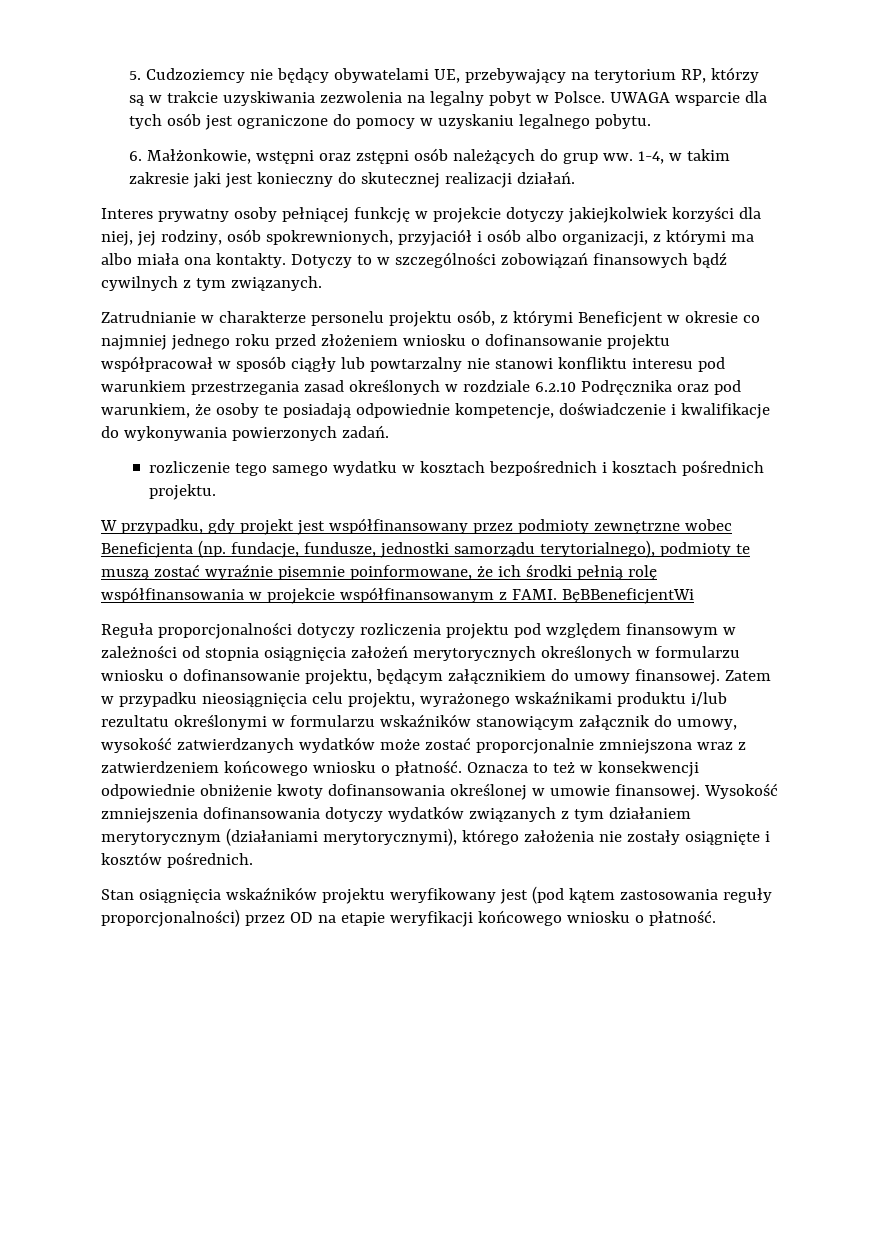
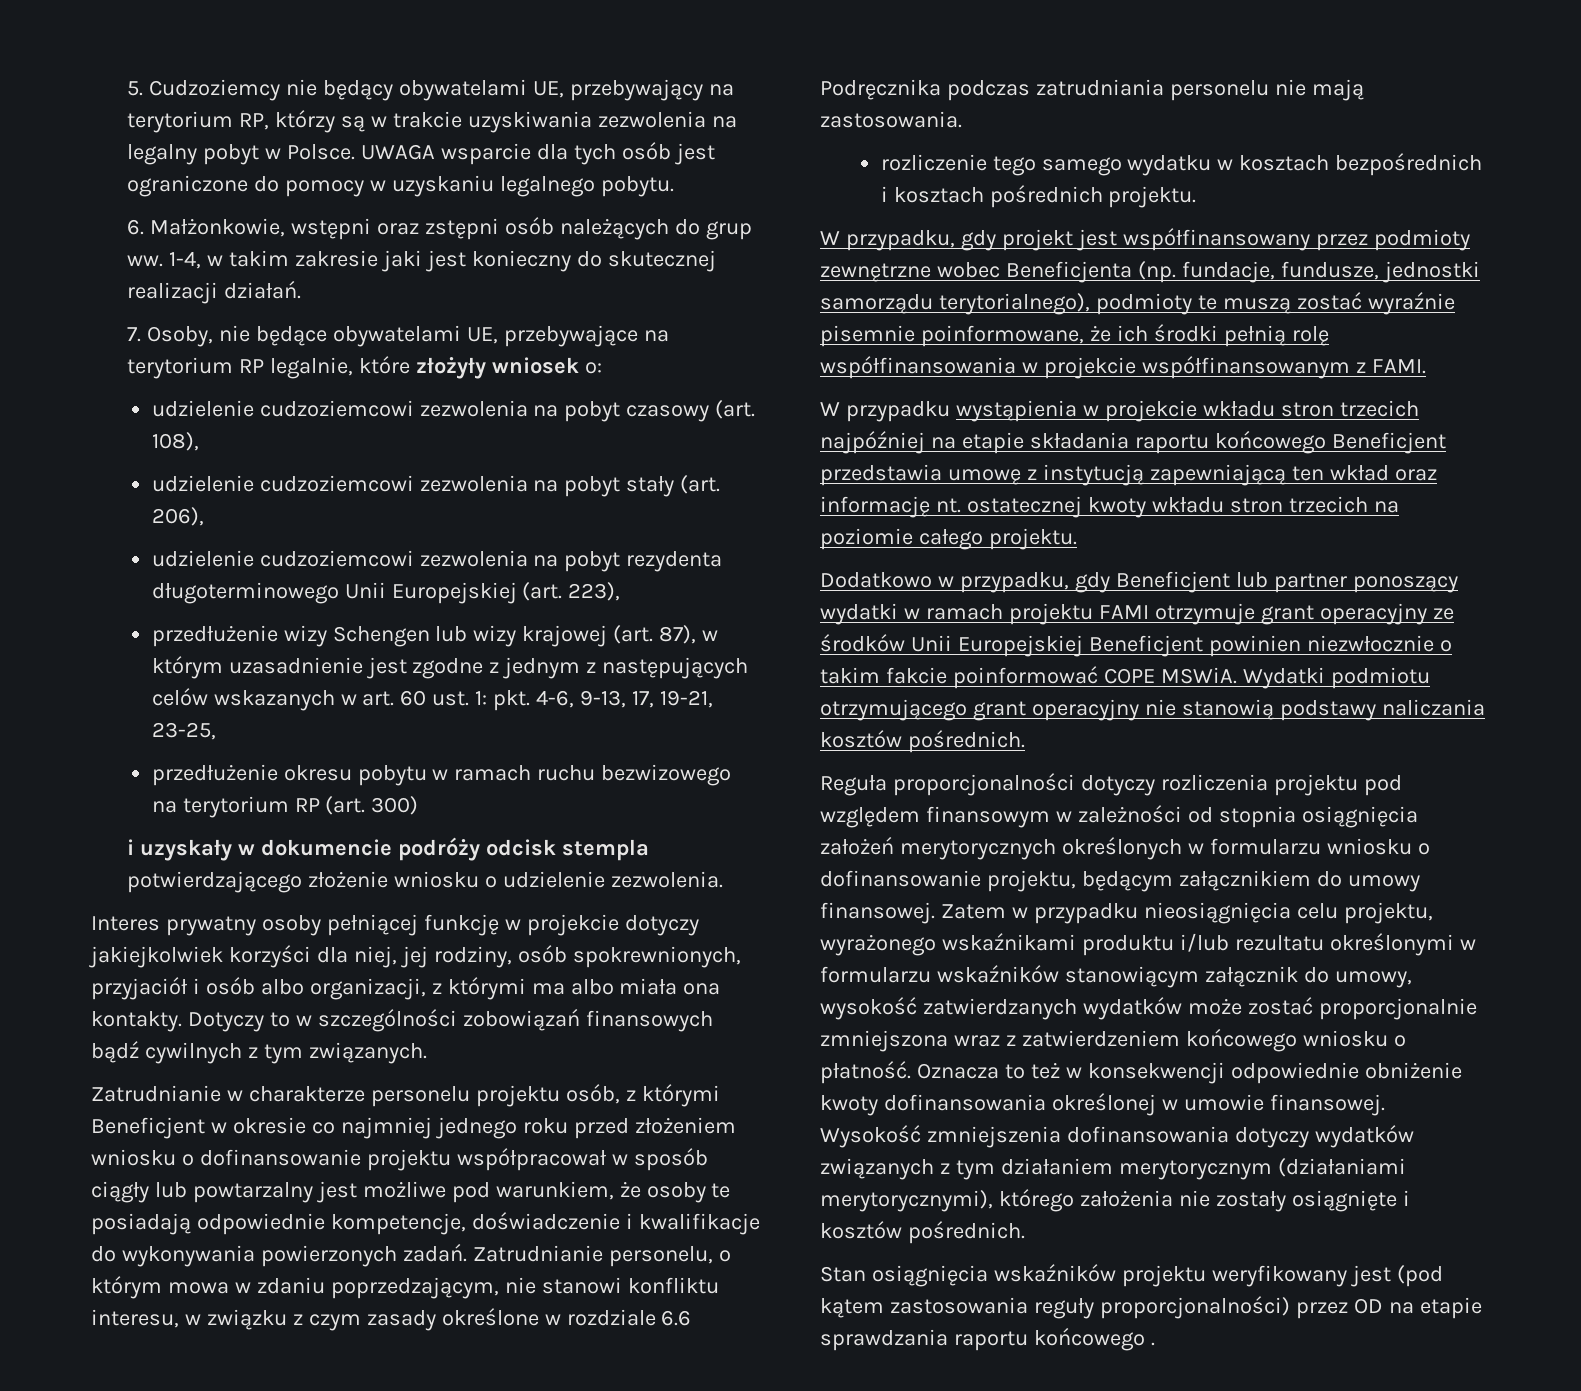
+ 7. Osoby, nie będące obywatelami UE, przebywające na terytorium RP legalnie, które złożyły wniosek o:
+ udzielenie cudzoziemcowi zezwolenia na pobyt czasowy (art. 108),
+ udzielenie cudzoziemcowi zezwolenia na pobyt stały (art. 206),
+ udzielenie cudzoziemcowi zezwolenia na pobyt rezydenta długoterminowego Unii Europejskiej (art. 223),
+ przedłużenie wizy Schengen lub wizy krajowej (art. 87), w którym uzasadnienie jest zgodne z jednym z następujących celów wskazanych w art. 60 ust. 1: pkt. 4-6, 9-13, 17, 19-21, 23-25,
+ przedłużenie okresu pobytu w ramach ruchu bezwizowego na terytorium RP (art. 300)
+ i uzyskały w dokumencie podróży odcisk stempla potwierdzającego złożenie wniosku o udzielenie zezwolenia.
- Zatrudnianie w charakterze personelu projektu osób, z którymi Beneficjent w okresie co najmniej jednego roku przed złożeniem wniosku o dofinansowanie projektu współpracował w sposób ciągły lub powtarzalny nie stanowi konfliktu interesu pod warunkiem przestrzegania zasad określonych w rozdziale 6.2.10 Podręcznika oraz pod warunkiem, że osoby te posiadają odpowiednie kompetencje, doświadczenie i kwalifikacje do wykonywania powierzonych zadań.
+ Zatrudnianie w charakterze personelu projektu osób, z którymi Beneficjent w okresie co najmniej jednego roku przed złożeniem wniosku o dofinansowanie projektu współpracował w sposób ciągły lub powtarzalny jest możliwe pod warunkiem, że osoby te posiadają odpowiednie kompetencje, doświadczenie i kwalifikacje do wykonywania powierzonych zadań. Zatrudnianie personelu, o którym mowa w zdaniu poprzedzającym, nie stanowi konfliktu interesu, w związku z czym zasady określone w rozdziale 6.6 Podręcznika podczas zatrudniania personelu nie mają zastosowania.
- W przypadku, gdy projekt jest współfinansowany przez podmioty zewnętrzne wobec Beneficjenta (np. fundacje, fundusze, jednostki samorządu terytorialnego), podmioty te muszą zostać wyraźnie pisemnie poinformowane, że ich środki pełnią rolę współfinansowania w projekcie współfinansowanym z FAMI. BęBBeneficjentWi
+ W przypadku, gdy projekt jest współfinansowany przez podmioty zewnętrzne wobec Beneficjenta (np. fundacje, fundusze, jednostki samorządu terytorialnego), podmioty te muszą zostać wyraźnie pisemnie poinformowane, że ich środki pełnią rolę współfinansowania w projekcie współfinansowanym z FAMI.
+ W przypadku wystąpienia w projekcie wkładu stron trzecich najpóźniej na etapie składania raportu końcowego Beneficjent przedstawia umowę z instytucją zapewniającą ten wkład oraz informację nt. ostatecznej kwoty wkładu stron trzecich na poziomie całego projektu.
+ Dodatkowo w przypadku, gdy Beneficjent lub partner ponoszący wydatki w ramach projektu FAMI otrzymuje grant operacyjny ze środków Unii Europejskiej Beneficjent powinien niezwłocznie o takim fakcie poinformować COPE MSWiA. Wydatki podmiotu otrzymującego grant operacyjny nie stanowią podstawy naliczania kosztów pośrednich.
- Stan osiągnięcia wskaźników projektu weryfikowany jest (pod kątem zastosowania reguły proporcjonalności) przez OD na etapie weryfikacji końcowego wniosku o płatność.
+ Stan osiągnięcia wskaźników projektu weryfikowany jest (pod kątem zastosowania reguły proporcjonalności) przez OD na etapie sprawdzania raportu końcowego .

